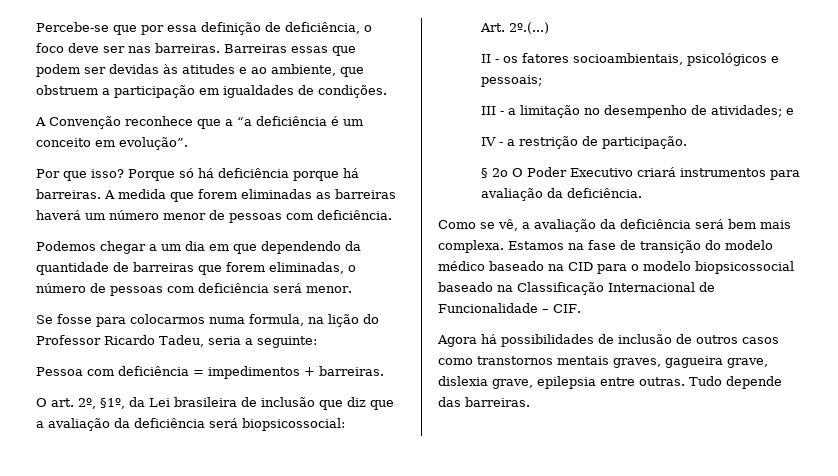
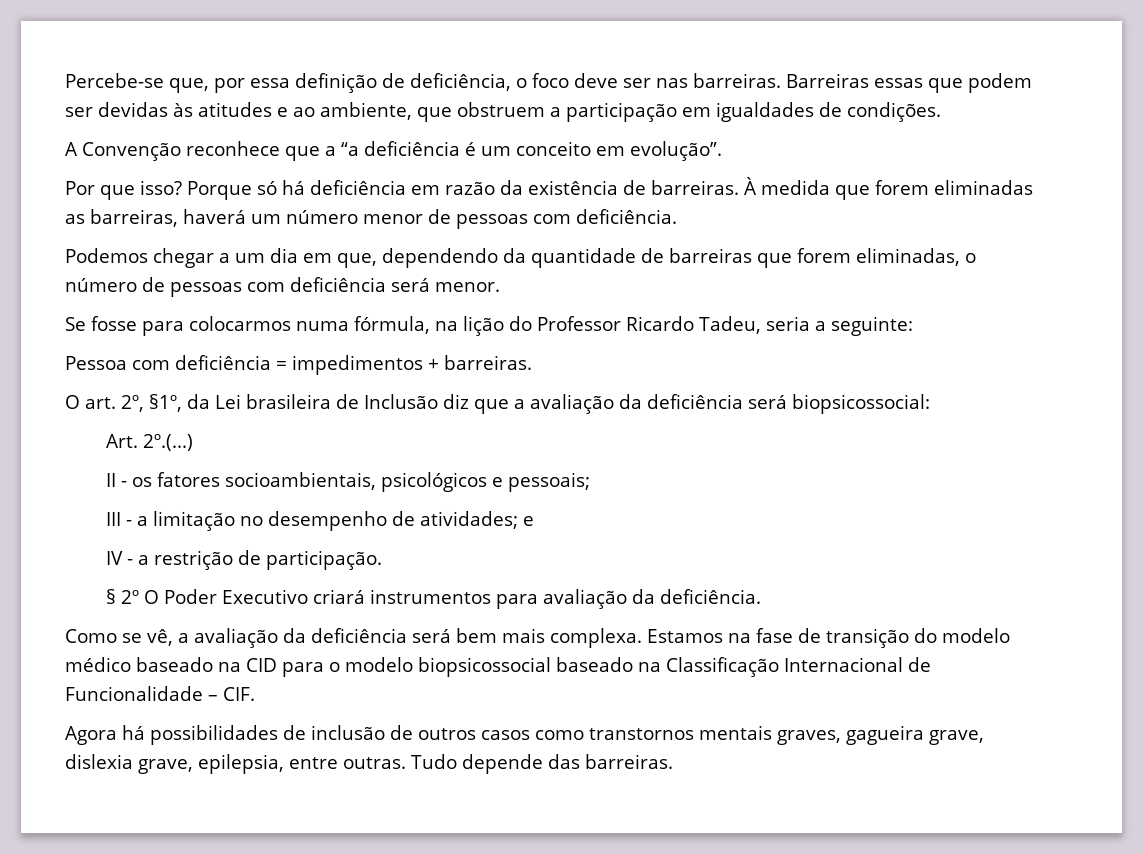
- Percebe-se que por essa definição de deficiência, o foco deve ser nas barreiras.
+ Percebe-se que, por essa definição de deficiência, o foco deve ser nas barreiras.
- Porque só há deficiência porque há barreiras. A medida que forem eliminadas as barreiras haverá um número menor de pessoas com deficiência.
+ Porque só há deficiência em razão da existência de barreiras. À medida que forem eliminadas as barreiras, haverá um número menor de pessoas com deficiência.
- Podemos chegar a um dia em que dependendo da quantidade de barreiras que forem eliminadas, o número de pessoas com deficiência será menor.
+ Podemos chegar a um dia em que, dependendo da quantidade de barreiras que forem eliminadas, o número de pessoas com deficiência será menor.
- Se fosse para colocarmos numa formula, na lição do Professor Ricardo Tadeu, seria a seguinte:
+ Se fosse para colocarmos numa fórmula, na lição do Professor Ricardo Tadeu, seria a seguinte:
- O art. 2º, §1º, da Lei brasileira de inclusão que diz que a avaliação da deficiência será biopsicossocial:
+ O art. 2º, §1º, da Lei brasileira de Inclusão diz que a avaliação da deficiência será biopsicossocial:
- § 2o O Poder Executivo criará instrumentos para avaliação da deficiência.
+ § 2º O Poder Executivo criará instrumentos para avaliação da deficiência.
- Agora há possibilidades de inclusão de outros casos como transtornos mentais graves, gagueira grave, dislexia grave, epilepsia entre outras.
+ Agora há possibilidades de inclusão de outros casos como transtornos mentais graves, gagueira grave, dislexia grave, epilepsia, entre outras.

